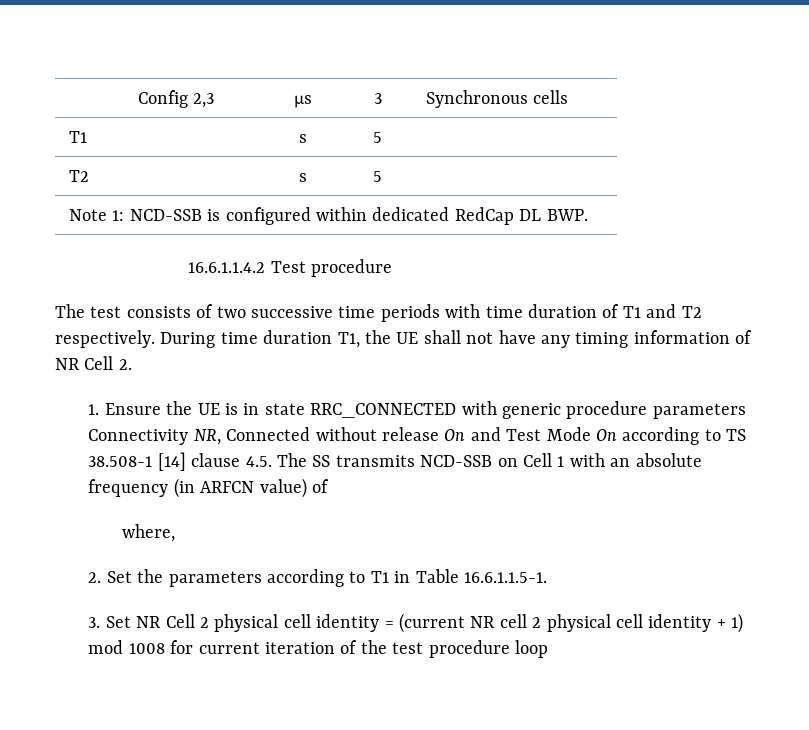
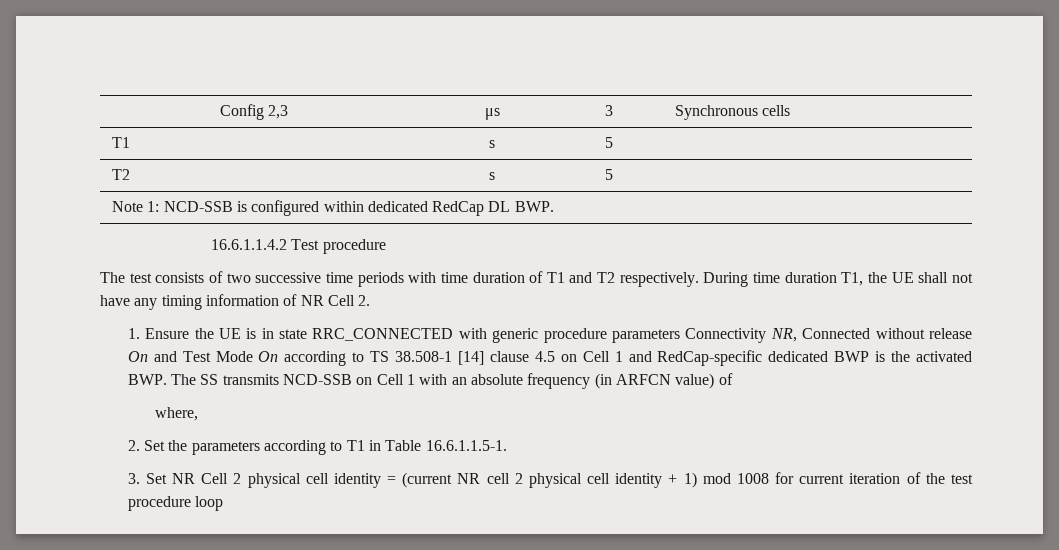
- 1. Ensure the UE is in state RRC_CONNECTED with generic procedure parameters Connectivity NR, Connected without release On and Test Mode On according to TS 38.508-1 [14] clause 4.5. The SS transmits NCD-SSB on Cell 1 with an absolute frequency (in ARFCN value) of
+ 1. Ensure the UE is in state RRC_CONNECTED with generic procedure parameters Connectivity NR, Connected without release On and Test Mode On according to TS 38.508-1 [14] clause 4.5 on Cell 1 and RedCap-specific dedicated BWP is the activated BWP. The SS transmits NCD-SSB on Cell 1 with an absolute frequency (in ARFCN value) of

